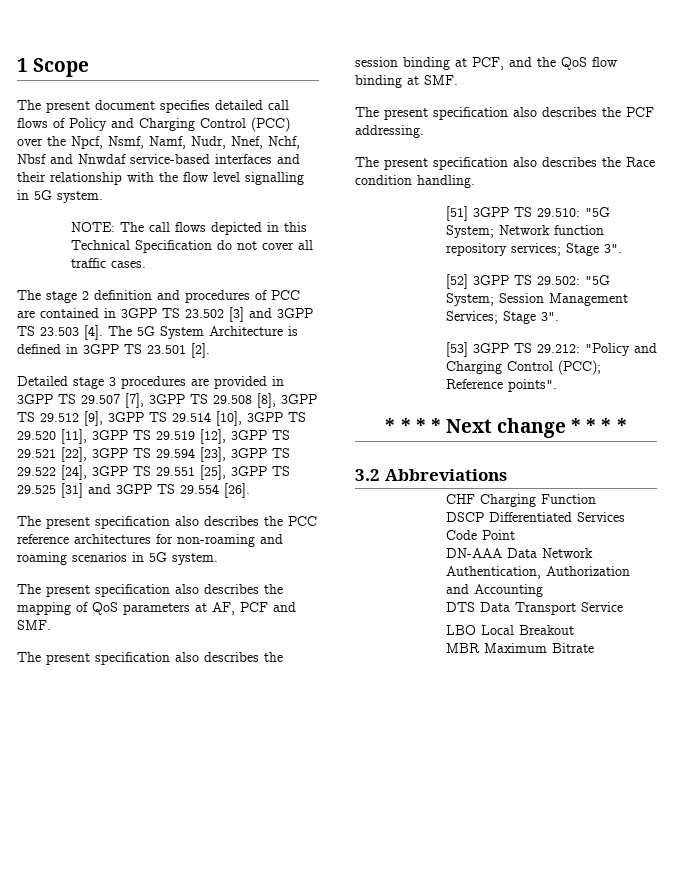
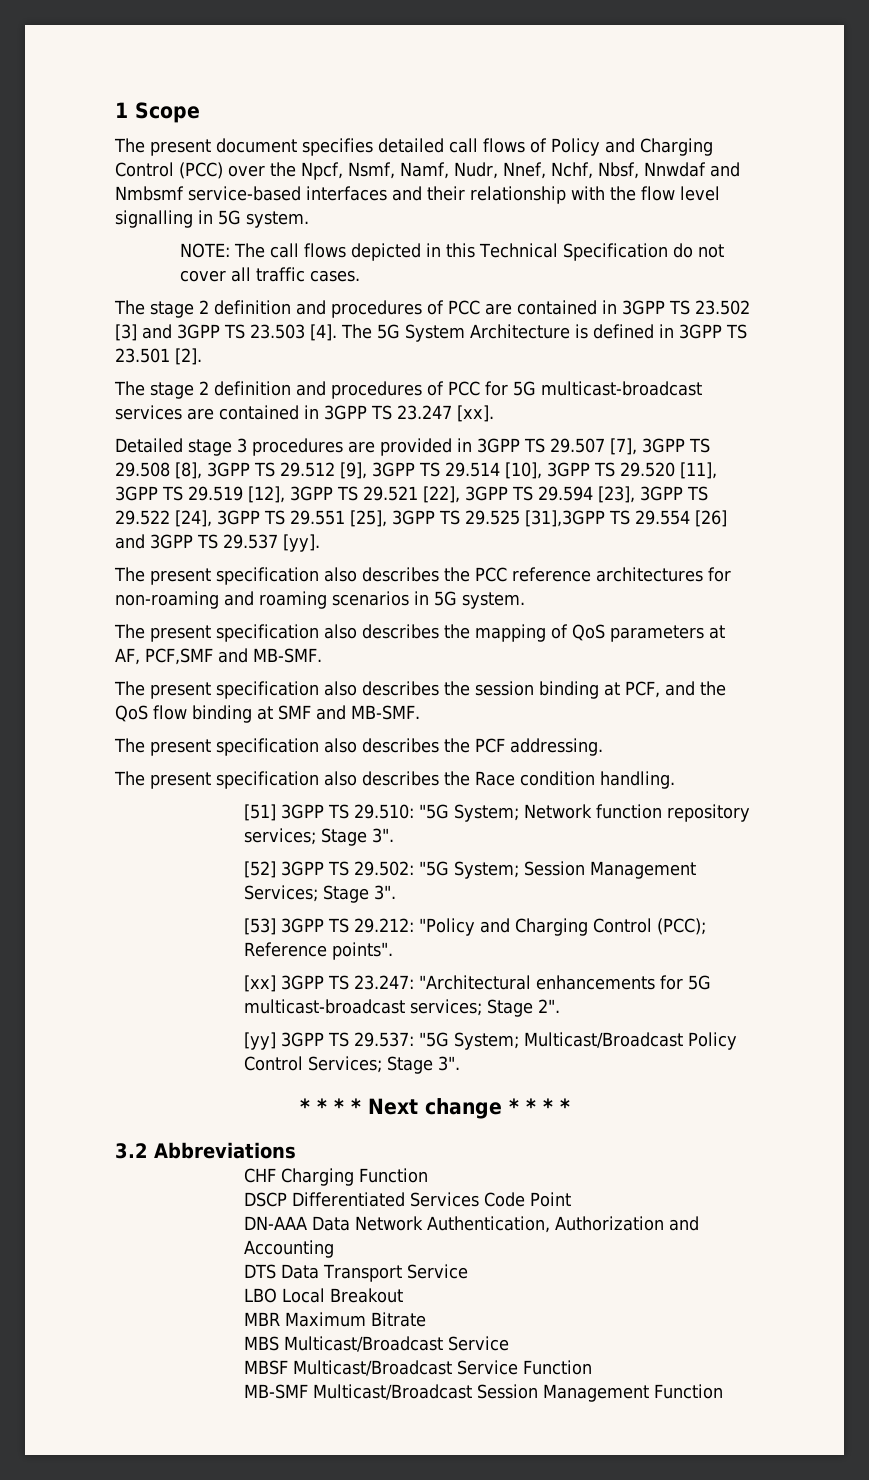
- The present document specifies detailed call flows of Policy and Charging Control (PCC) over the Npcf, Nsmf, Namf, Nudr, Nnef, Nchf, Nbsf and Nnwdaf service-based interfaces and their relationship with the flow level signalling in 5G system.
+ The present document specifies detailed call flows of Policy and Charging Control (PCC) over the Npcf, Nsmf, Namf, Nudr, Nnef, Nchf, Nbsf, Nnwdaf and Nmbsmf service-based interfaces and their relationship with the flow level signalling in 5G system.
+ The stage 2 definition and procedures of PCC for 5G multicast-broadcast services are contained in 3GPP TS 23.247 [xx].
- Detailed stage 3 procedures are provided in 3GPP TS 29.507 [7], 3GPP TS 29.508 [8], 3GPP TS 29.512 [9], 3GPP TS 29.514 [10], 3GPP TS 29.520 [11], 3GPP TS 29.519 [12], 3GPP TS 29.521 [22], 3GPP TS 29.594 [23], 3GPP TS 29.522 [24], 3GPP TS 29.551 [25], 3GPP TS 29.525 [31] and 3GPP TS 29.554 [26].
+ Detailed stage 3 procedures are provided in 3GPP TS 29.507 [7], 3GPP TS 29.508 [8], 3GPP TS 29.512 [9], 3GPP TS 29.514 [10], 3GPP TS 29.520 [11], 3GPP TS 29.519 [12], 3GPP TS 29.521 [22], 3GPP TS 29.594 [23], 3GPP TS 29.522 [24], 3GPP TS 29.551 [25], 3GPP TS 29.525 [31],3GPP TS 29.554 [26] and 3GPP TS 29.537 [yy].
- The present specification also describes the mapping of QoS parameters at AF, PCF and SMF.
+ The present specification also describes the mapping of QoS parameters at AF, PCF,SMF and MB-SMF.
- The present specification also describes the session binding at PCF, and the QoS flow binding at SMF.
+ The present specification also describes the session binding at PCF, and the QoS flow binding at SMF and MB-SMF.
+ [xx] 3GPP TS 23.247: "Architectural enhancements for 5G multicast-broadcast services; Stage 2".
+ [yy] 3GPP TS 29.537: "5G System; Multicast/Broadcast Policy Control Services; Stage 3".
+ MBS Multicast/Broadcast Service
+ MBSF Multicast/Broadcast Service Function
+ MB-SMF Multicast/Broadcast Session Management Function

